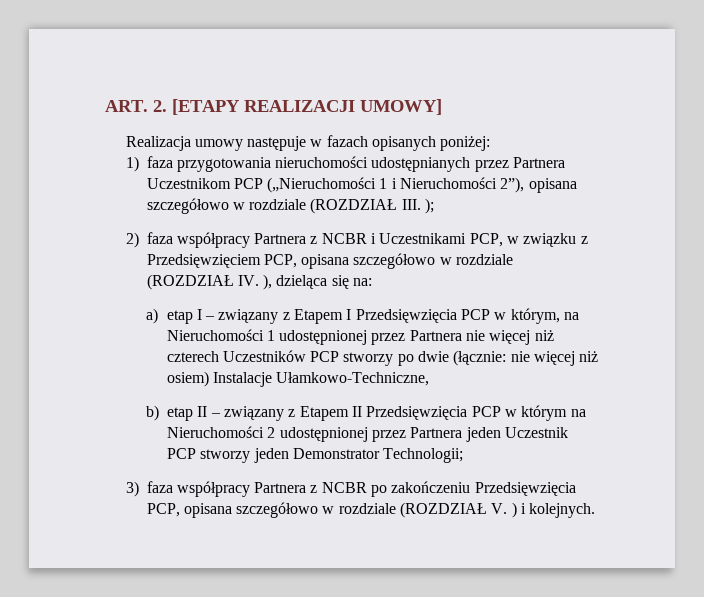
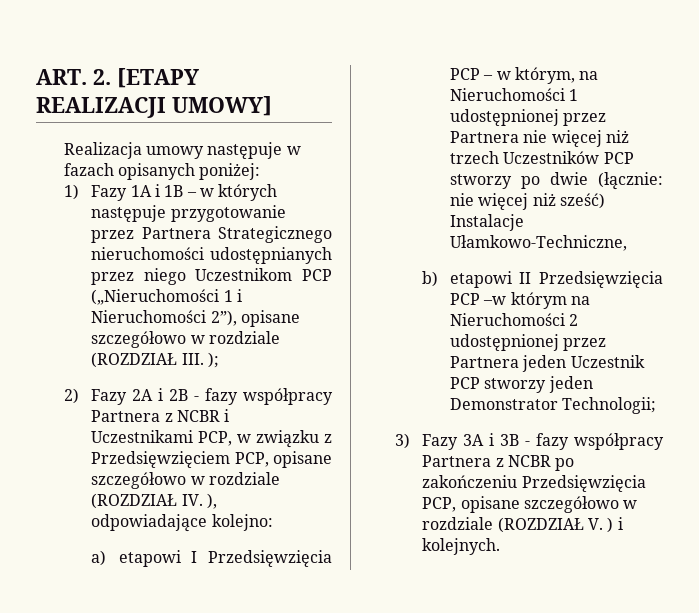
- 1) faza przygotowania nieruchomości udostępnianych przez Partnera Uczestnikom PCP („Nieruchomości 1 i Nieruchomości 2”), opisana szczegółowo w rozdziale (ROZDZIAŁ III. );
+ 1) Fazy 1A i 1B – w których następuje przygotowanie przez Partnera Strategicznego nieruchomości udostępnianych przez niego Uczestnikom PCP („Nieruchomości 1 i Nieruchomości 2”), opisane szczegółowo w rozdziale (ROZDZIAŁ III. );
- 2) faza współpracy Partnera z NCBR i Uczestnikami PCP, w związku z Przedsięwzięciem PCP, opisana szczegółowo w rozdziale (ROZDZIAŁ IV. ), dzieląca się na:
- a) etap I – związany z Etapem I Przedsięwzięcia PCP w którym, na Nieruchomości 1 udostępnionej przez Partnera nie więcej niż czterech Uczestników PCP stworzy po dwie (łącznie: nie więcej niż osiem) Instalacje Ułamkowo-Techniczne,
+ 2) Fazy 2A i 2B - fazy współpracy Partnera z NCBR i Uczestnikami PCP, w związku z Przedsięwzięciem PCP, opisane szczegółowo w rozdziale (ROZDZIAŁ IV. ), odpowiadające kolejno:
+ a) etapowi I Przedsięwzięcia PCP – w którym, na Nieruchomości 1 udostępnionej przez Partnera nie więcej niż trzech Uczestników PCP stworzy po dwie (łącznie: nie więcej niż sześć) Instalacje Ułamkowo-Techniczne,
- b) etap II – związany z Etapem II Przedsięwzięcia PCP w którym na Nieruchomości 2 udostępnionej przez Partnera jeden Uczestnik PCP stworzy jeden Demonstrator Technologii;
+ b) etapowi II Przedsięwzięcia PCP –w którym na Nieruchomości 2 udostępnionej przez Partnera jeden Uczestnik PCP stworzy jeden Demonstrator Technologii;
- 3) faza współpracy Partnera z NCBR po zakończeniu Przedsięwzięcia PCP, opisana szczegółowo w rozdziale (ROZDZIAŁ V. ) i kolejnych.
+ 3) Fazy 3A i 3B - fazy współpracy Partnera z NCBR po zakończeniu Przedsięwzięcia PCP, opisane szczegółowo w rozdziale (ROZDZIAŁ V. ) i kolejnych.

